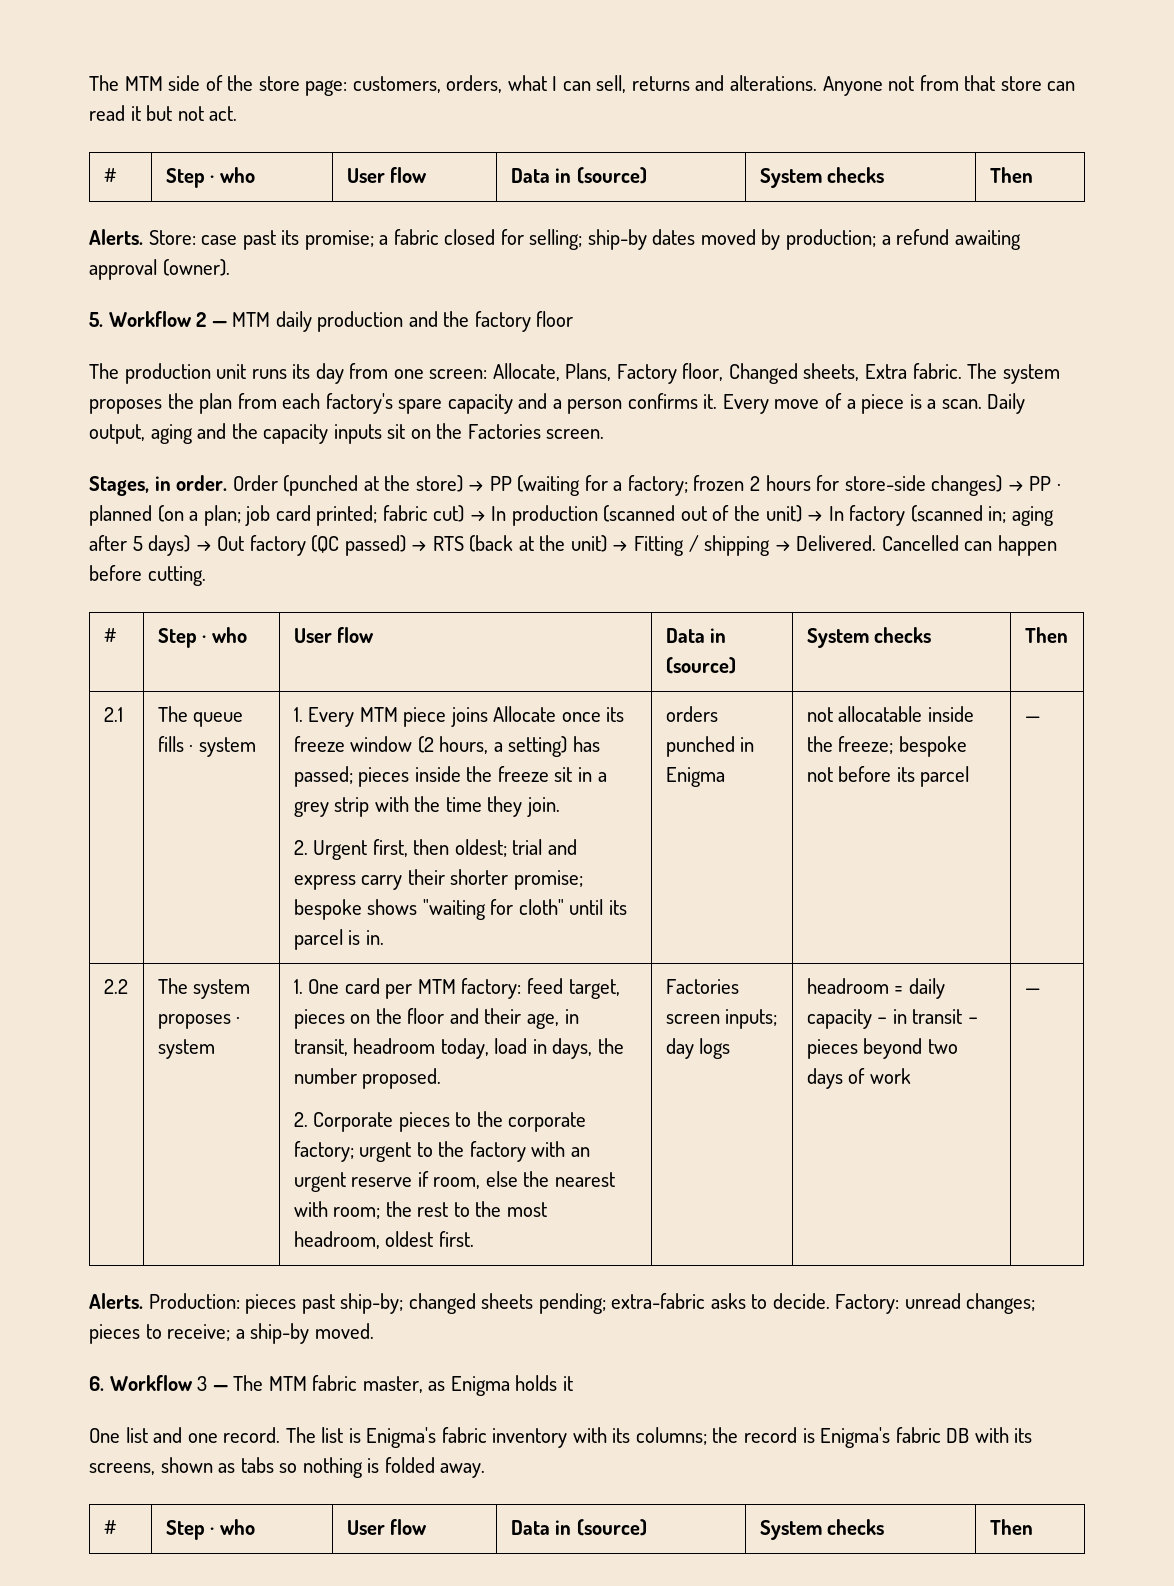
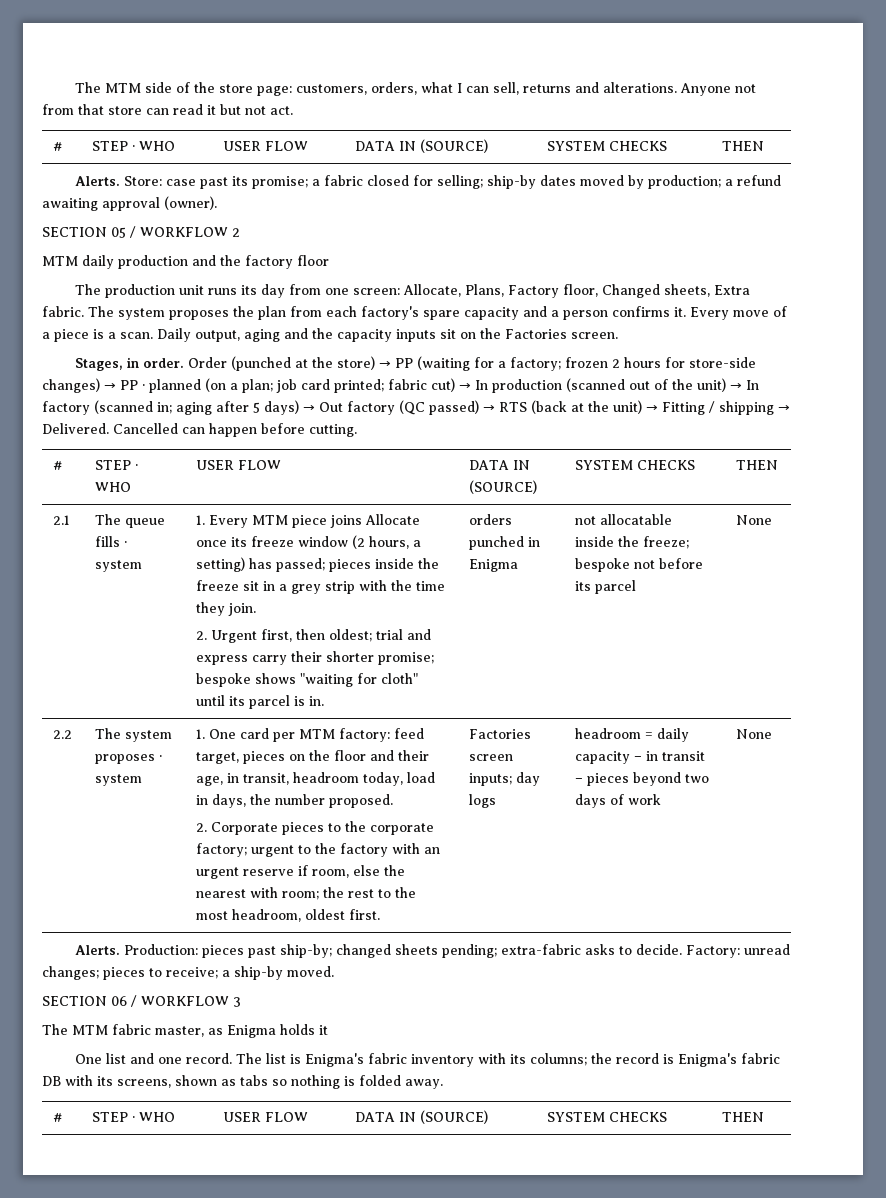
  Anyone not from that store can read it but not act.
- # | Step · who | User flow | Data in (source) | System checks | Then
+ # | STEP · WHO | USER FLOW | DATA IN (SOURCE) | SYSTEM CHECKS | THEN
- 5. Workflow 2 — MTM daily production and the factory floor
+ SECTION 05 / WORKFLOW 2
+ MTM daily production and the factory floor
  Cancelled can happen before cutting.
- # | Step · who | User flow | Data in (source) | System checks | Then
+ # | STEP · WHO | USER FLOW | DATA IN (SOURCE) | SYSTEM CHECKS | THEN
- not allocatable inside the freeze; bespoke not before its parcel | —
+ not allocatable inside the freeze; bespoke not before its parcel | None
- headroom = daily capacity − in transit − pieces beyond two days of work | —
+ headroom = daily capacity − in transit − pieces beyond two days of work | None
- 6. Workflow 3 — The MTM fabric master, as Enigma holds it
+ SECTION 06 / WORKFLOW 3
+ The MTM fabric master, as Enigma holds it
  The list is Enigma's fabric inventory with its columns; the record is Enigma's fabric DB with its screens, shown as tabs so nothing is folded away.
- # | Step · who | User flow | Data in (source) | System checks | Then
+ # | STEP · WHO | USER FLOW | DATA IN (SOURCE) | SYSTEM CHECKS | THEN

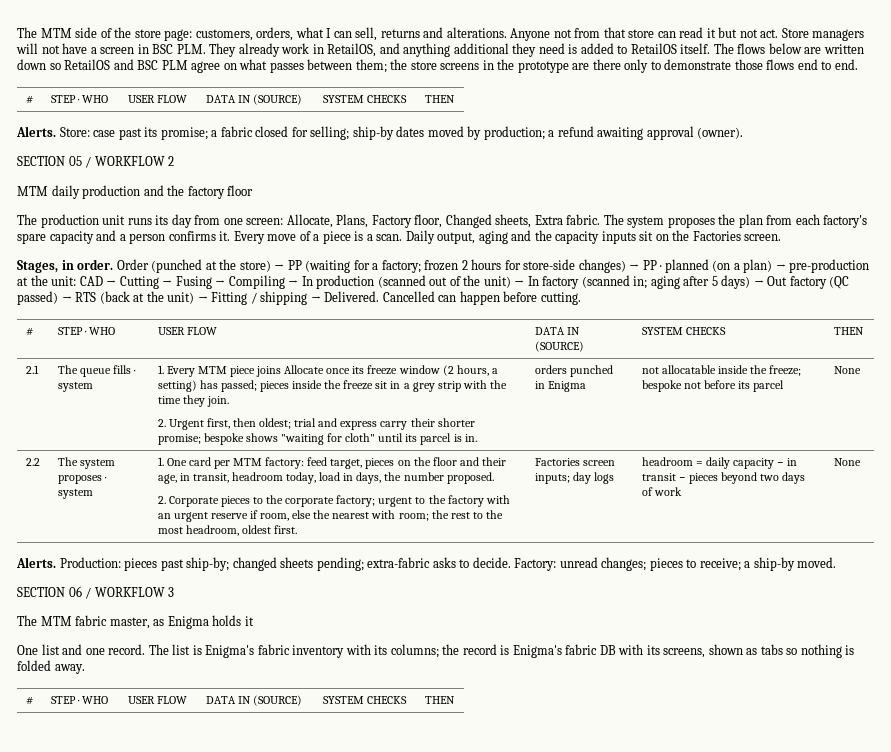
+ Store managers will not have a screen in BSC PLM. They already work in RetailOS, and anything additional they need is added to RetailOS itself. The flows below are written down so RetailOS and BSC PLM agree on what passes between them; the store screens in the prototype are there only to demonstrate those flows end to end.
- Order (punched at the store) → PP (waiting for a factory; frozen 2 hours for store-side changes) → PP · planned (on a plan; job card printed; fabric cut) → In production (scanned out of the unit) → In factory (scanned in; aging after 5 days) → Out factory (QC passed) → RTS (back at the unit) → Fitting / shipping → Delivered.
+ Order (punched at the store) → PP (waiting for a factory; frozen 2 hours for store-side changes) → PP · planned (on a plan) → pre-production at the unit: CAD → Cutting → Fusing → Compiling → In production (scanned out of the unit) → In factory (scanned in; aging after 5 days) → Out factory (QC passed) → RTS (back at the unit) → Fitting / shipping → Delivered.

